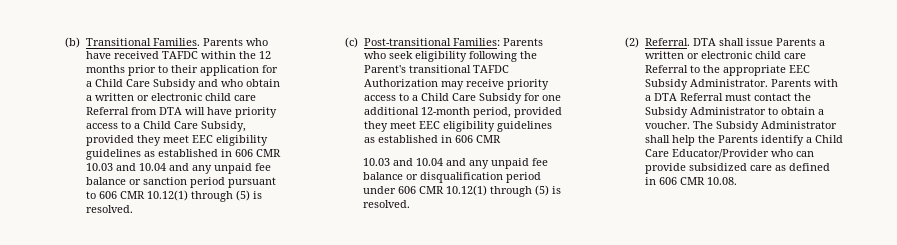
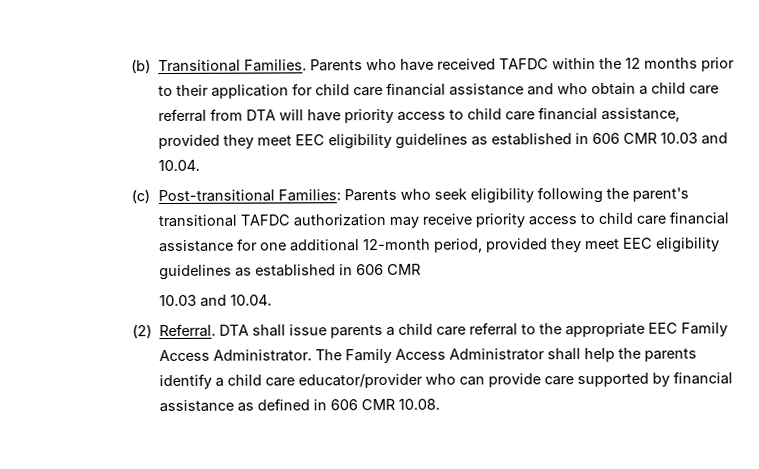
- Parents who have received TAFDC within the 12 months prior to their application for a Child Care Subsidy and who obtain a written or electronic child care Referral from DTA will have priority access to a Child Care Subsidy, provided they meet EEC eligibility guidelines as established in 606 CMR 10.03 and 10.04 and any unpaid fee balance or sanction period pursuant to 606 CMR 10.12(1) through (5) is resolved.
+ Parents who have received TAFDC within the 12 months prior to their application for child care financial assistance and who obtain a child care referral from DTA will have priority access to child care financial assistance, provided they meet EEC eligibility guidelines as established in 606 CMR 10.03 and 10.04.
- (c) Post-transitional Families: Parents who seek eligibility following the Parent's transitional TAFDC Authorization may receive priority access to a Child Care Subsidy for one additional 12-month period, provided they meet EEC eligibility guidelines as established in 606 CMR
- 10.03 and 10.04 and any unpaid fee balance or disqualification period under 606 CMR 10.12(1) through (5) is resolved.
+ (c) Post-transitional Families: Parents who seek eligibility following the parent's transitional TAFDC authorization may receive priority access to child care financial assistance for one additional 12-month period, provided they meet EEC eligibility guidelines as established in 606 CMR
+ 10.03 and 10.04.
- DTA shall issue Parents a written or electronic child care Referral to the appropriate EEC Subsidy Administrator. Parents with a DTA Referral must contact the Subsidy Administrator to obtain a voucher. The Subsidy Administrator shall help the Parents identify a Child Care Educator/Provider who can provide subsidized care as defined in 606 CMR 10.08.
+ DTA shall issue parents a child care referral to the appropriate EEC Family Access Administrator. The Family Access Administrator shall help the parents identify a child care educator/provider who can provide care supported by financial assistance as defined in 606 CMR 10.08.

